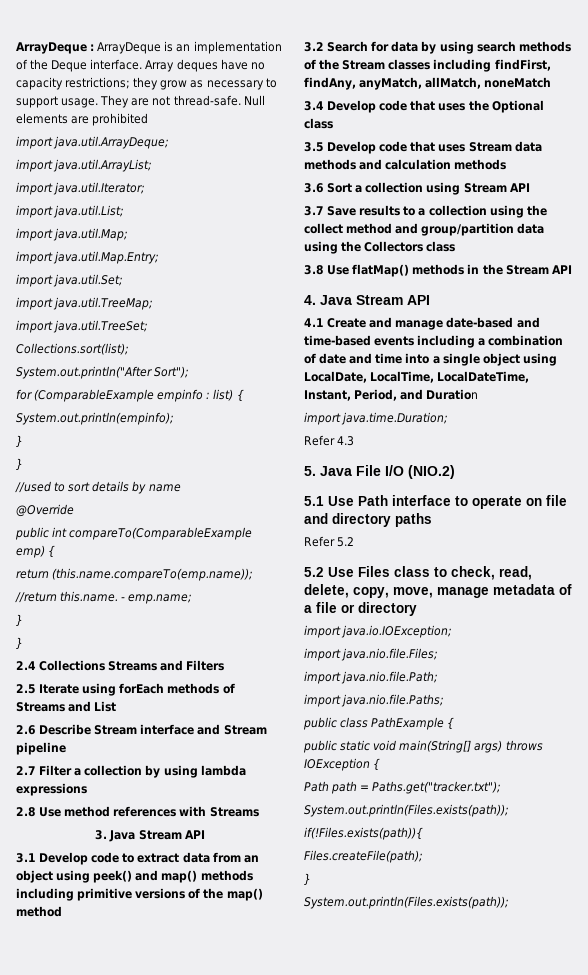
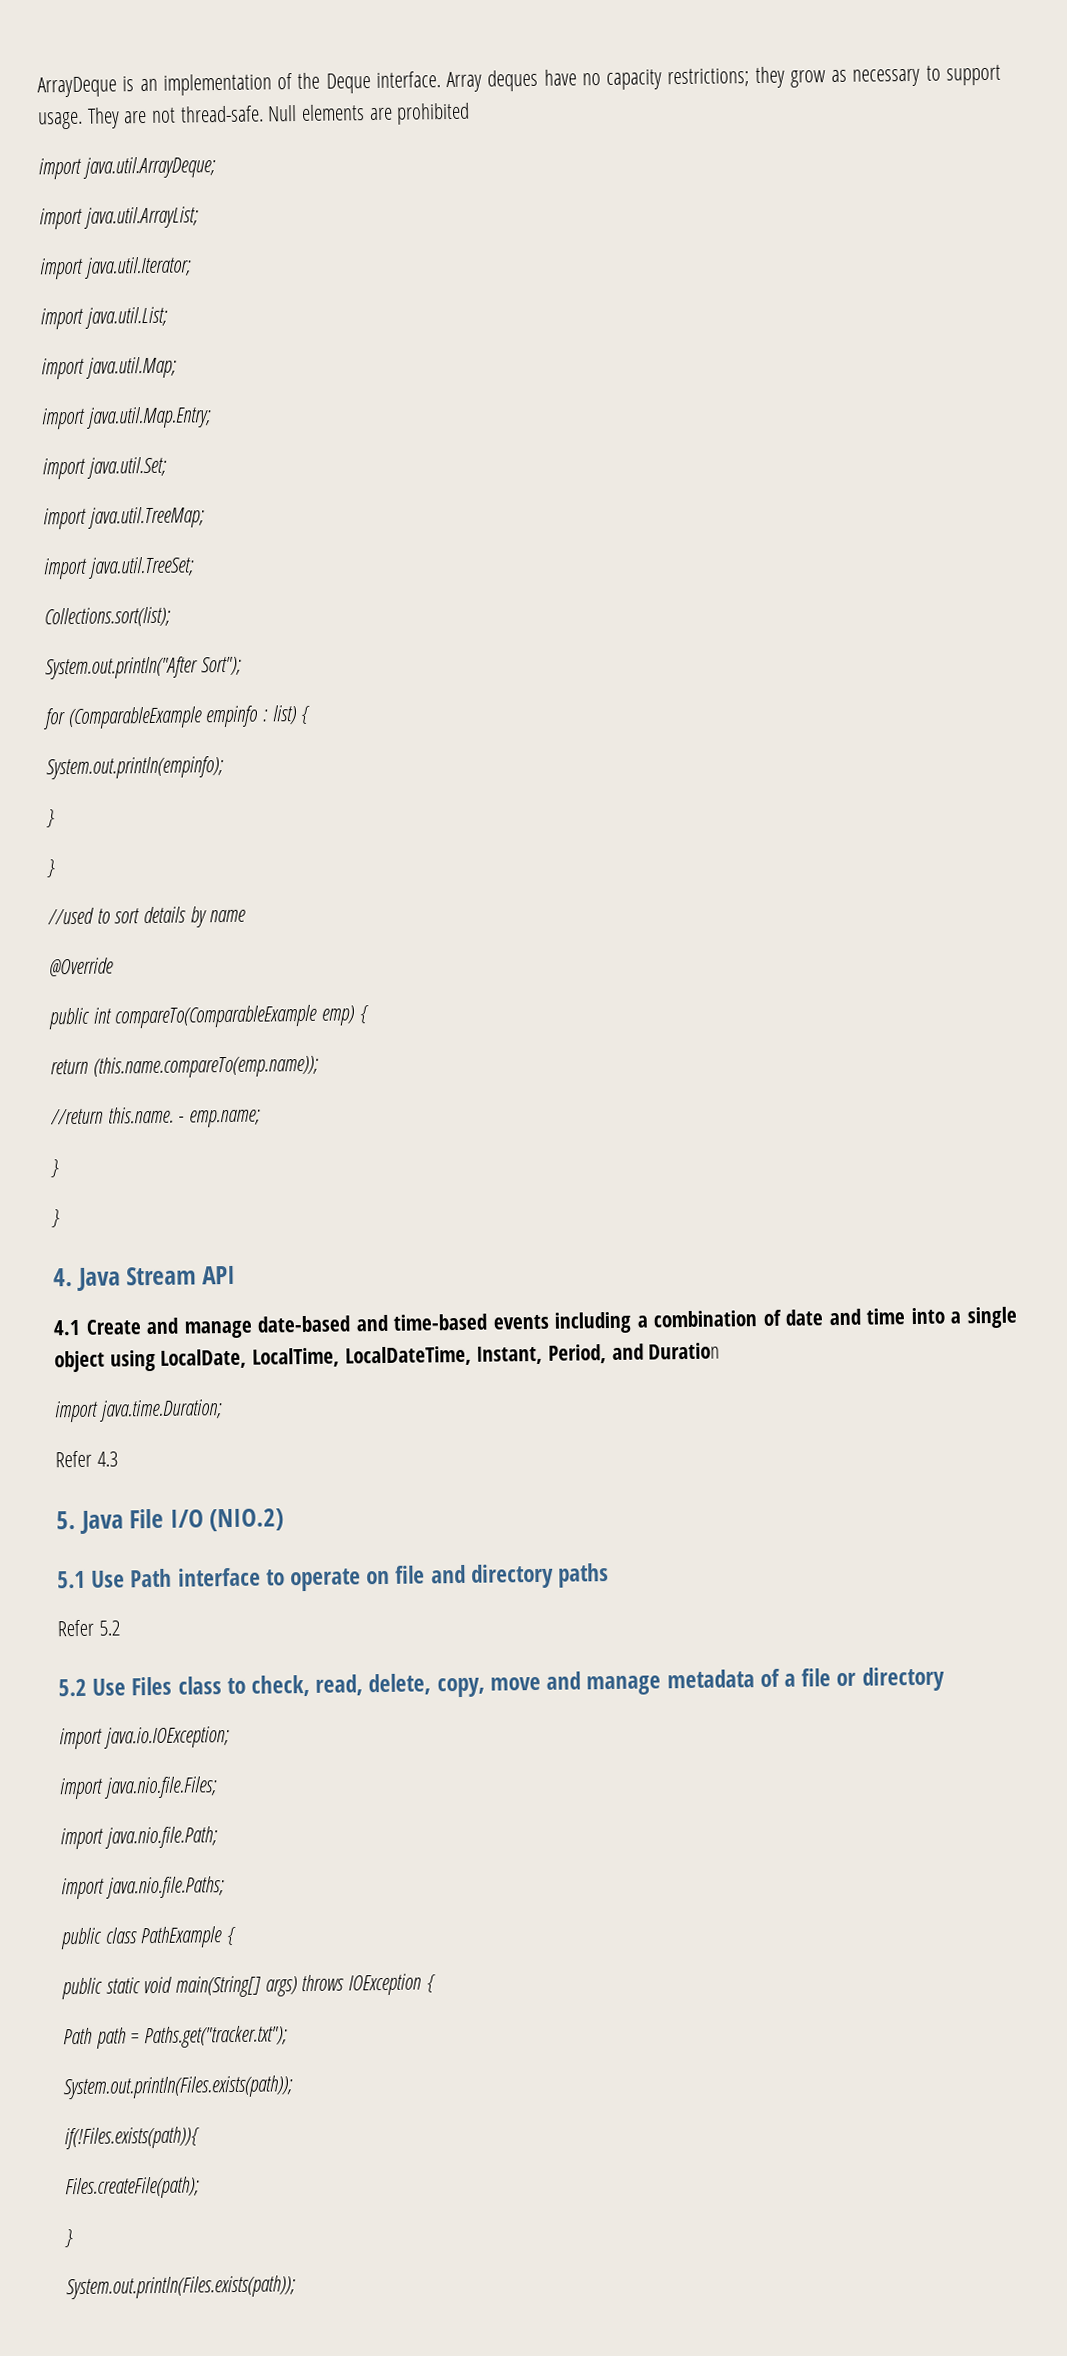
- ArrayDeque : ArrayDeque is an implementation of the Deque interface.
+ ArrayDeque is an implementation of the Deque interface.
- 2.4 Collections Streams and Filters
- 2.5 Iterate using forEach methods of Streams and List
- 2.6 Describe Stream interface and Stream pipeline
- 2.7 Filter a collection by using lambda expressions
- 2.8 Use method references with Streams
- 3. Java Stream API
- 3.1 Develop code to extract data from an object using peek() and map() methods including primitive versions of the map() method
- 3.2 Search for data by using search methods of the Stream classes including findFirst, findAny, anyMatch, allMatch, noneMatch
- 3.4 Develop code that uses the Optional class
- 3.5 Develop code that uses Stream data methods and calculation methods
- 3.6 Sort a collection using Stream API
- 3.7 Save results to a collection using the collect method and group/partition data using the Collectors class
- 3.8 Use flatMap() methods in the Stream API
- 5.2 Use Files class to check, read, delete, copy, move, manage metadata of a file or directory
+ 5.2 Use Files class to check, read, delete, copy, move and manage metadata of a file or directory

